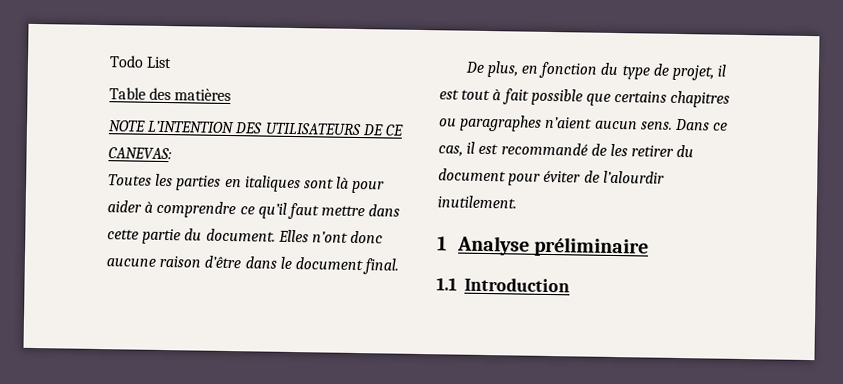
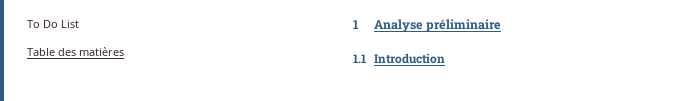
- Todo List
+ To Do List
- NOTE L’INTENTION DES UTILISATEURS DE CE CANEVAS:
- Toutes les parties en italiques sont là pour aider à comprendre ce qu’il faut mettre dans cette partie du document. Elles n’ont donc aucune raison d’être dans le document final.
- De plus, en fonction du type de projet, il est tout à fait possible que certains chapitres ou paragraphes n’aient aucun sens. Dans ce cas, il est recommandé de les retirer du document pour éviter de l’alourdir inutilement.

